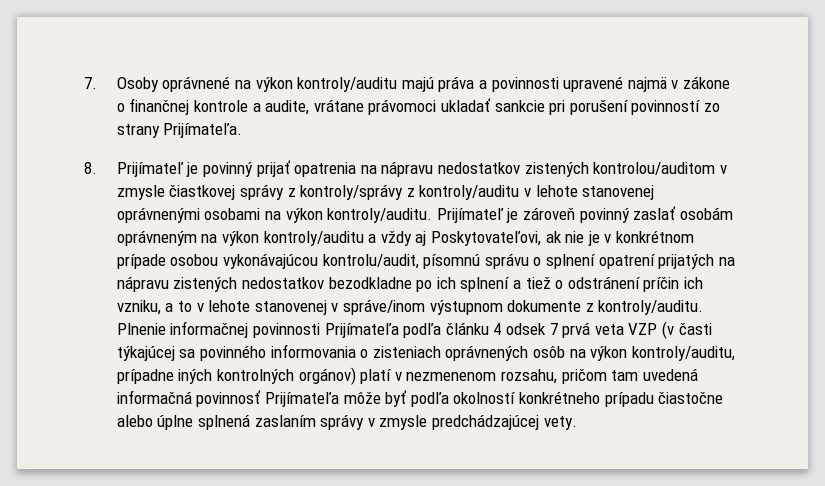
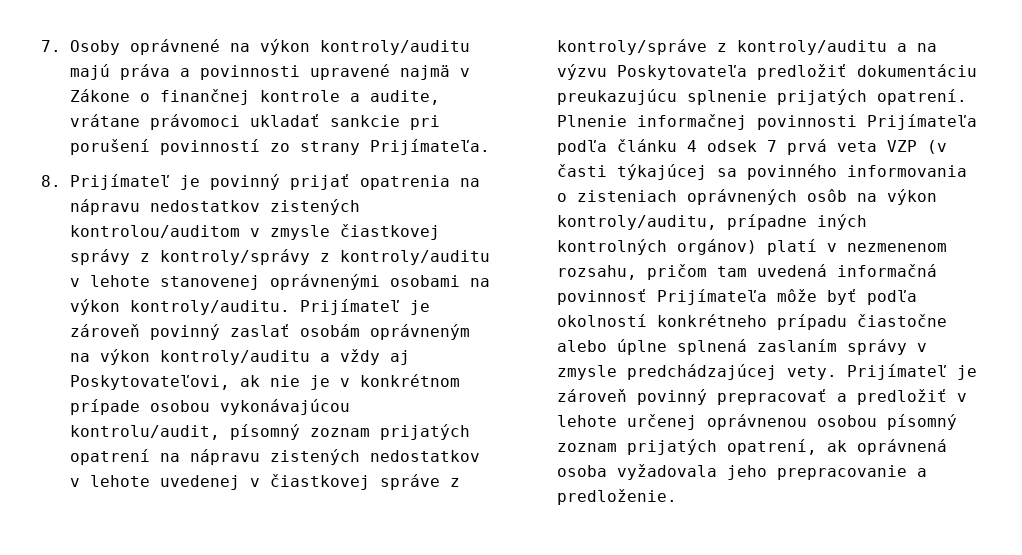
- 7. Osoby oprávnené na výkon kontroly/auditu majú práva a povinnosti upravené najmä v zákone o finančnej kontrole a audite, vrátane právomoci ukladať sankcie pri porušení povinností zo strany Prijímateľa.
+ 7. Osoby oprávnené na výkon kontroly/auditu majú práva a povinnosti upravené najmä v Zákone o finančnej kontrole a audite, vrátane právomoci ukladať sankcie pri porušení povinností zo strany Prijímateľa.
- Prijímateľ je zároveň povinný zaslať osobám oprávneným na výkon kontroly/auditu a vždy aj Poskytovateľovi, ak nie je v konkrétnom prípade osobou vykonávajúcou kontrolu/audit, písomnú správu o splnení opatrení prijatých na nápravu zistených nedostatkov bezodkladne po ich splnení a tiež o odstránení príčin ich vzniku, a to v lehote stanovenej v správe/inom výstupnom dokumente z kontroly/auditu.
+ Prijímateľ je zároveň povinný zaslať osobám oprávneným na výkon kontroly/auditu a vždy aj Poskytovateľovi, ak nie je v konkrétnom prípade osobou vykonávajúcou kontrolu/audit, písomný zoznam prijatých opatrení na nápravu zistených nedostatkov v lehote uvedenej v čiastkovej správe z kontroly/správe z kontroly/auditu a na výzvu Poskytovateľa predložiť dokumentáciu preukazujúcu splnenie prijatých opatrení.
+ Prijímateľ je zároveň povinný prepracovať a predložiť v lehote určenej oprávnenou osobou písomný zoznam prijatých opatrení, ak oprávnená osoba vyžadovala jeho prepracovanie a predloženie.

